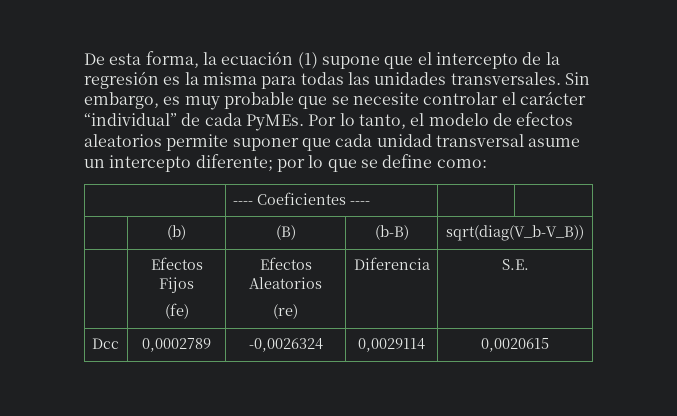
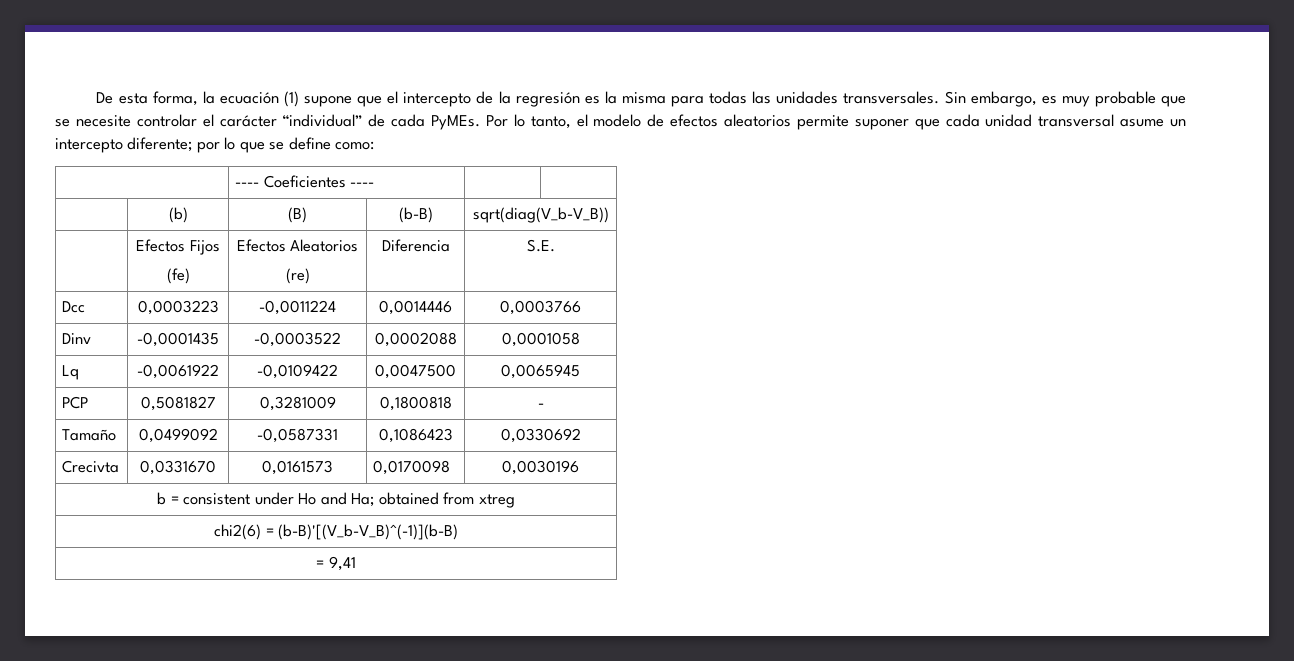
- Dcc | 0,0002789 | -0,0026324 | 0,0029114 | 0,0020615
+ Dcc | 0,0003223 | -0,0011224 | 0,0014446 | 0,0003766
+ Dinv | -0,0001435 | -0,0003522 | 0,0002088 | 0,0001058
+ Lq | -0,0061922 | -0,0109422 | 0,0047500 | 0,0065945
+ PCP | 0,5081827 | 0,3281009 | 0,1800818 | -
+ Tamaño | 0,0499092 | -0,0587331 | 0,1086423 | 0,0330692
+ Crecivta | 0,0331670 | 0,0161573 | 0,0170098 | 0,0030196
+ b = consistent under Ho and Ha; obtained from xtreg
+ chi2(6) = (b-B)'[(V_b-V_B)^(-1)](b-B)
+ = 9,41

